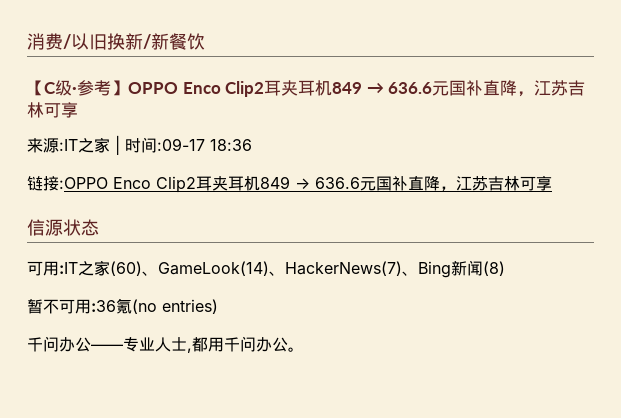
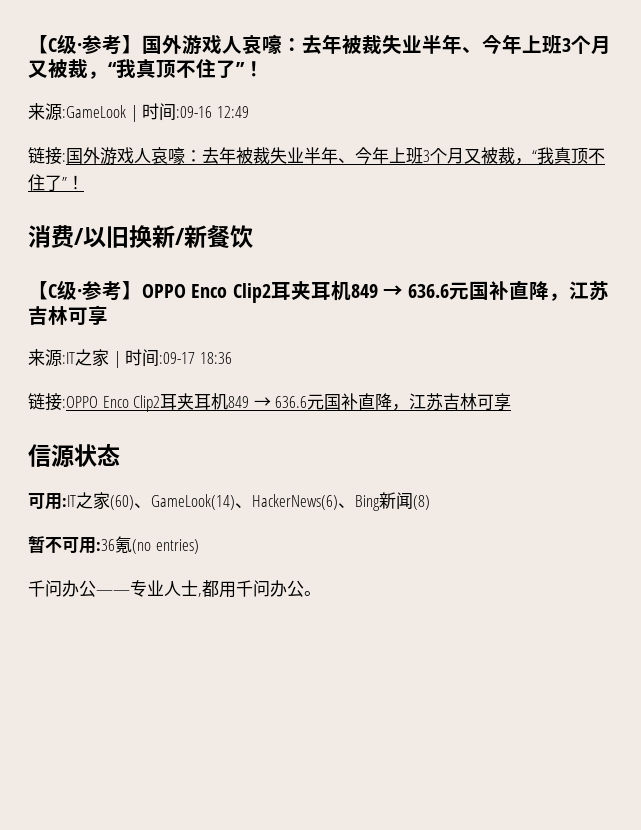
+ 【C级·参考】国外游戏人哀嚎：去年被裁失业半年、今年上班3个月又被裁，“我真顶不住了”！
+ 来源:GameLook | 时间:09-16 12:49
+ 链接:国外游戏人哀嚎：去年被裁失业半年、今年上班3个月又被裁，“我真顶不住了”！
- 可用:IT之家(60)、GameLook(14)、HackerNews(7)、Bing新闻(8)
+ 可用:IT之家(60)、GameLook(14)、HackerNews(6)、Bing新闻(8)

